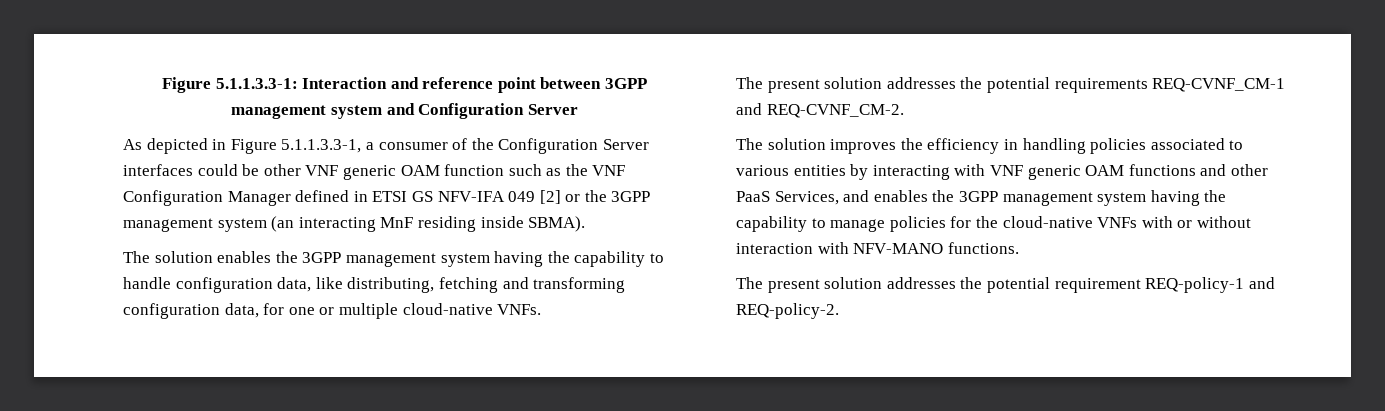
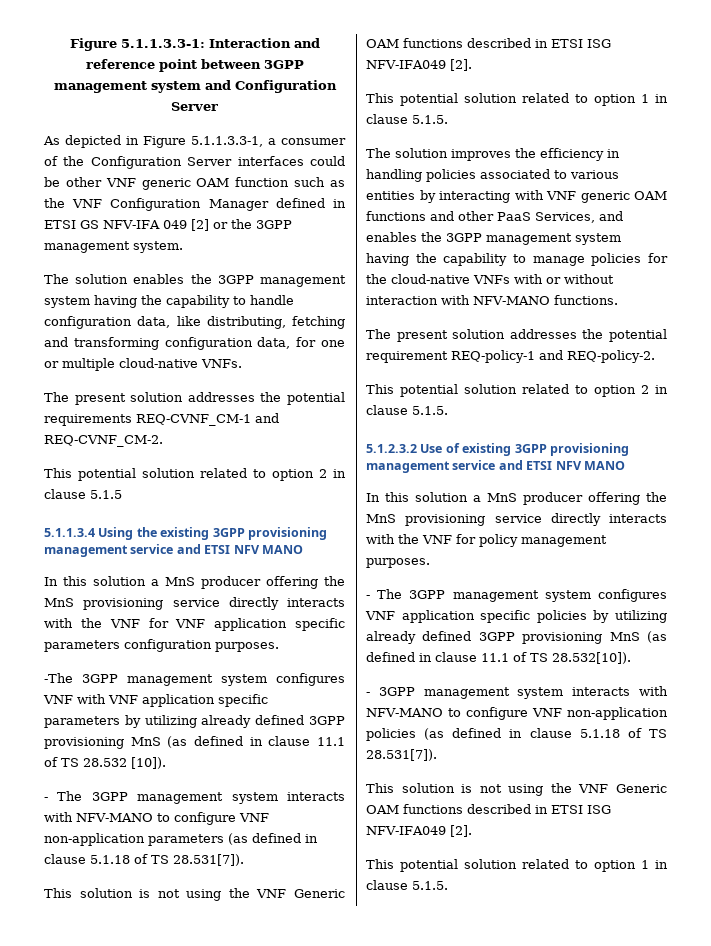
- As depicted in Figure 5.1.1.3.3-1, a consumer of the Configuration Server interfaces could be other VNF generic OAM function such as the VNF Configuration Manager defined in ETSI GS NFV-IFA 049 [2] or the 3GPP management system (an interacting MnF residing inside SBMA).
+ As depicted in Figure 5.1.1.3.3-1, a consumer of the Configuration Server interfaces could be other VNF generic OAM function such as the VNF Configuration Manager defined in ETSI GS NFV-IFA 049 [2] or the 3GPP management system.
+ This potential solution related to option 2 in clause 5.1.5
+ 5.1.1.3.4 Using the existing 3GPP provisioning management service and ETSI NFV MANO
+ In this solution a MnS producer offering the MnS provisioning service directly interacts with the VNF for VNF application specific parameters configuration purposes.
+ -The 3GPP management system configures VNF with VNF application specific parameters by utilizing already defined 3GPP provisioning MnS (as defined in clause 11.1 of TS 28.532 [10]).
+ - The 3GPP management system interacts with NFV-MANO to configure VNF non-application parameters (as defined in clause 5.1.18 of TS 28.531[7]).
+ This solution is not using the VNF Generic OAM functions described in ETSI ISG NFV-IFA049 [2].
+ This potential solution related to option 1 in clause 5.1.5.
+ This potential solution related to option 2 in clause 5.1.5.
+ 5.1.2.3.2 Use of existing 3GPP provisioning management service and ETSI NFV MANO
+ In this solution a MnS producer offering the MnS provisioning service directly interacts with the VNF for policy management purposes.
+ - The 3GPP management system configures VNF application specific policies by utilizing already defined 3GPP provisioning MnS (as defined in clause 11.1 of TS 28.532[10]).
+ - 3GPP management system interacts with NFV-MANO to configure VNF non-application policies (as defined in clause 5.1.18 of TS 28.531[7]).
+ This solution is not using the VNF Generic OAM functions described in ETSI ISG NFV-IFA049 [2].
+ This potential solution related to option 1 in clause 5.1.5.

